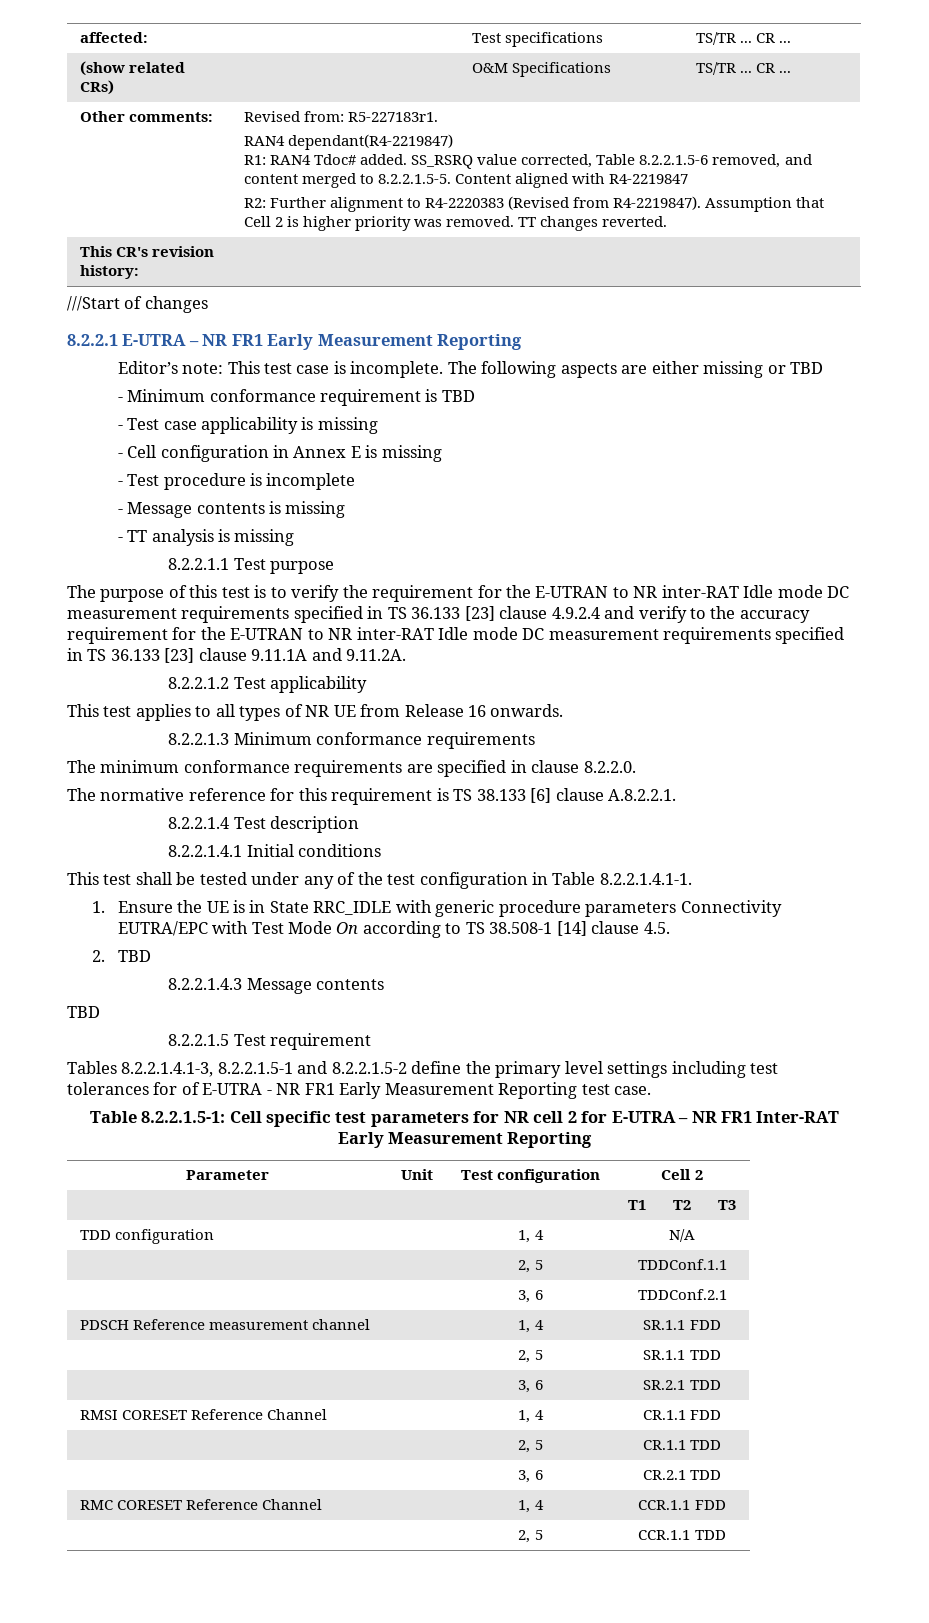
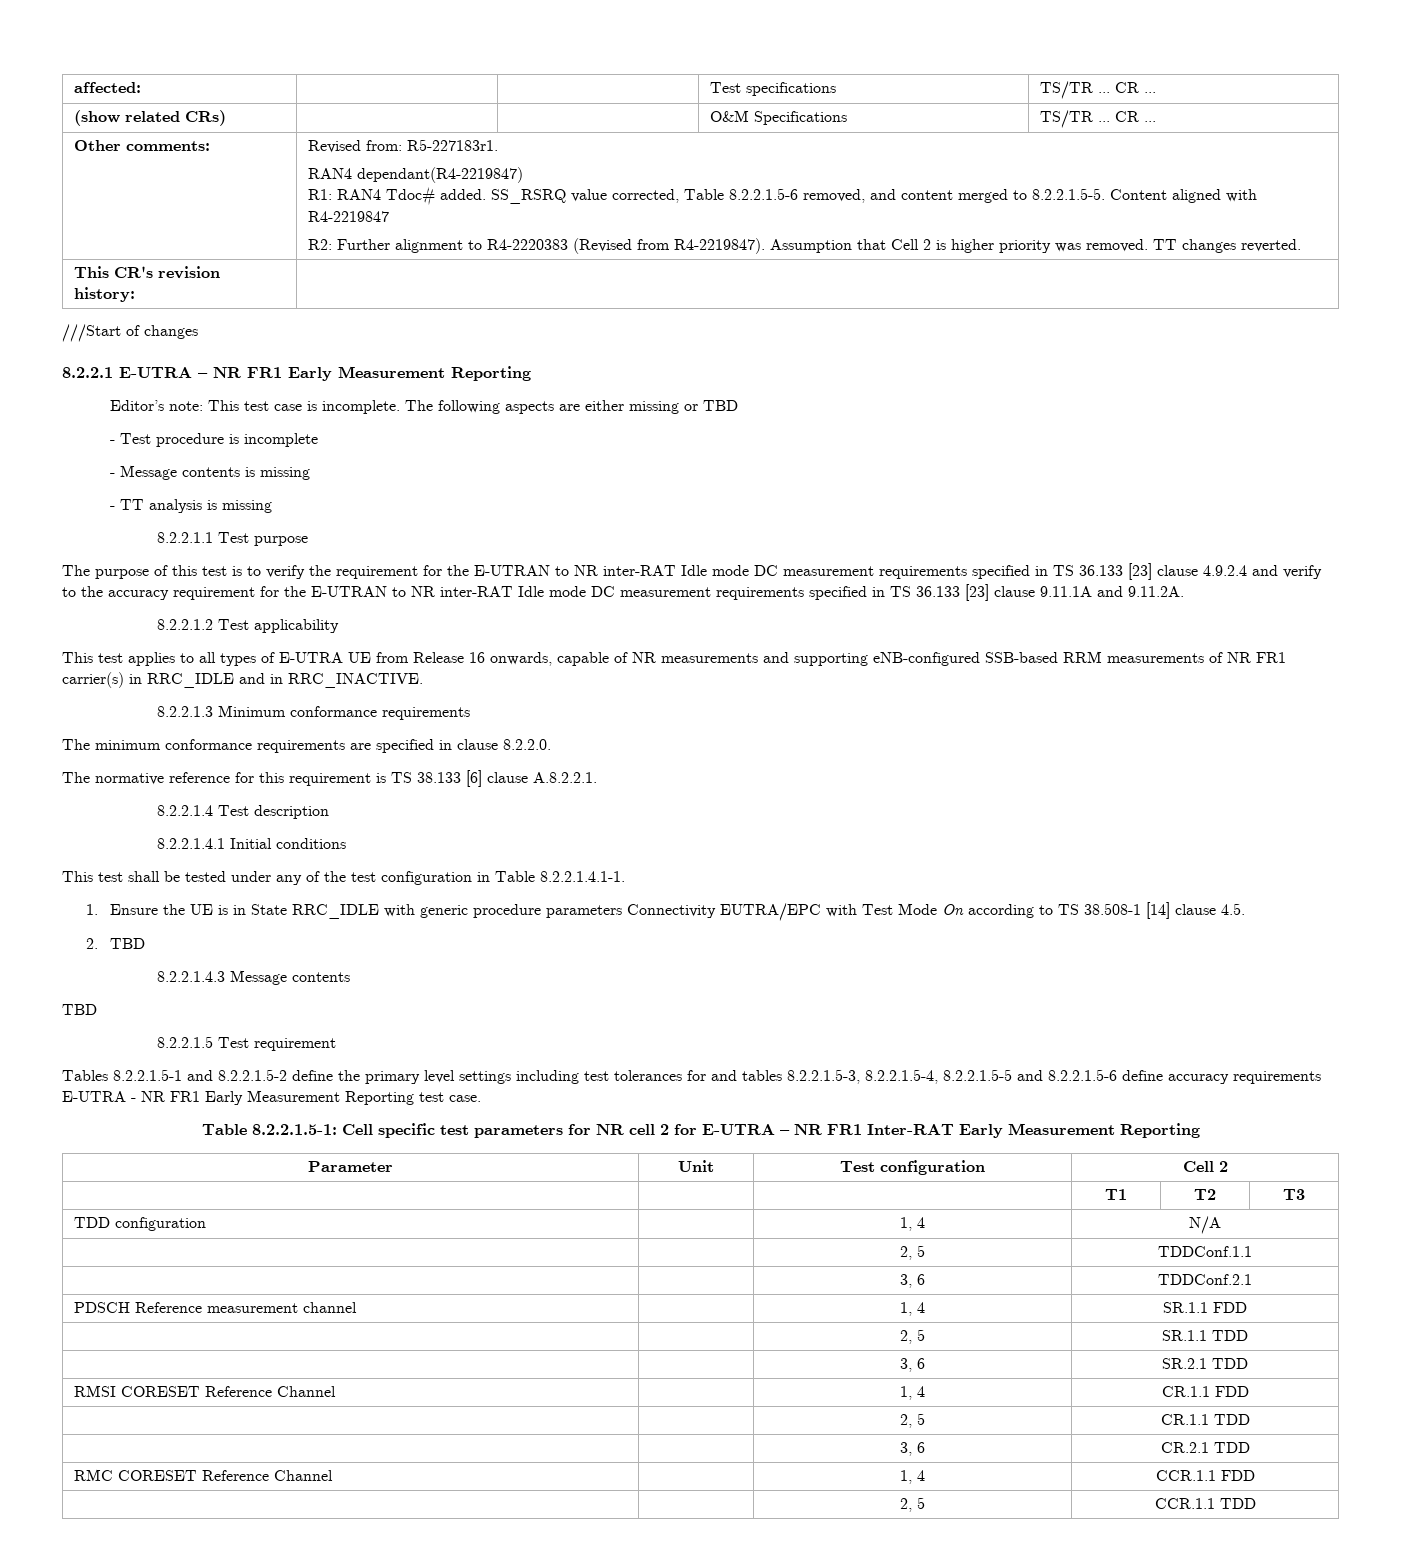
- - Minimum conformance requirement is TBD
- - Test case applicability is missing
- - Cell configuration in Annex E is missing
- This test applies to all types of NR UE from Release 16 onwards.
+ This test applies to all types of E-UTRA UE from Release 16 onwards, capable of NR measurements and supporting eNB-configured SSB-based RRM measurements of NR FR1 carrier(s) in RRC_IDLE and in RRC_INACTIVE.
- Tables 8.2.2.1.4.1-3, 8.2.2.1.5-1 and 8.2.2.1.5-2 define the primary level settings including test tolerances for of E-UTRA - NR FR1 Early Measurement Reporting test case.
+ Tables 8.2.2.1.5-1 and 8.2.2.1.5-2 define the primary level settings including test tolerances for and tables 8.2.2.1.5-3, 8.2.2.1.5-4, 8.2.2.1.5-5 and 8.2.2.1.5-6 define accuracy requirements E-UTRA - NR FR1 Early Measurement Reporting test case.

